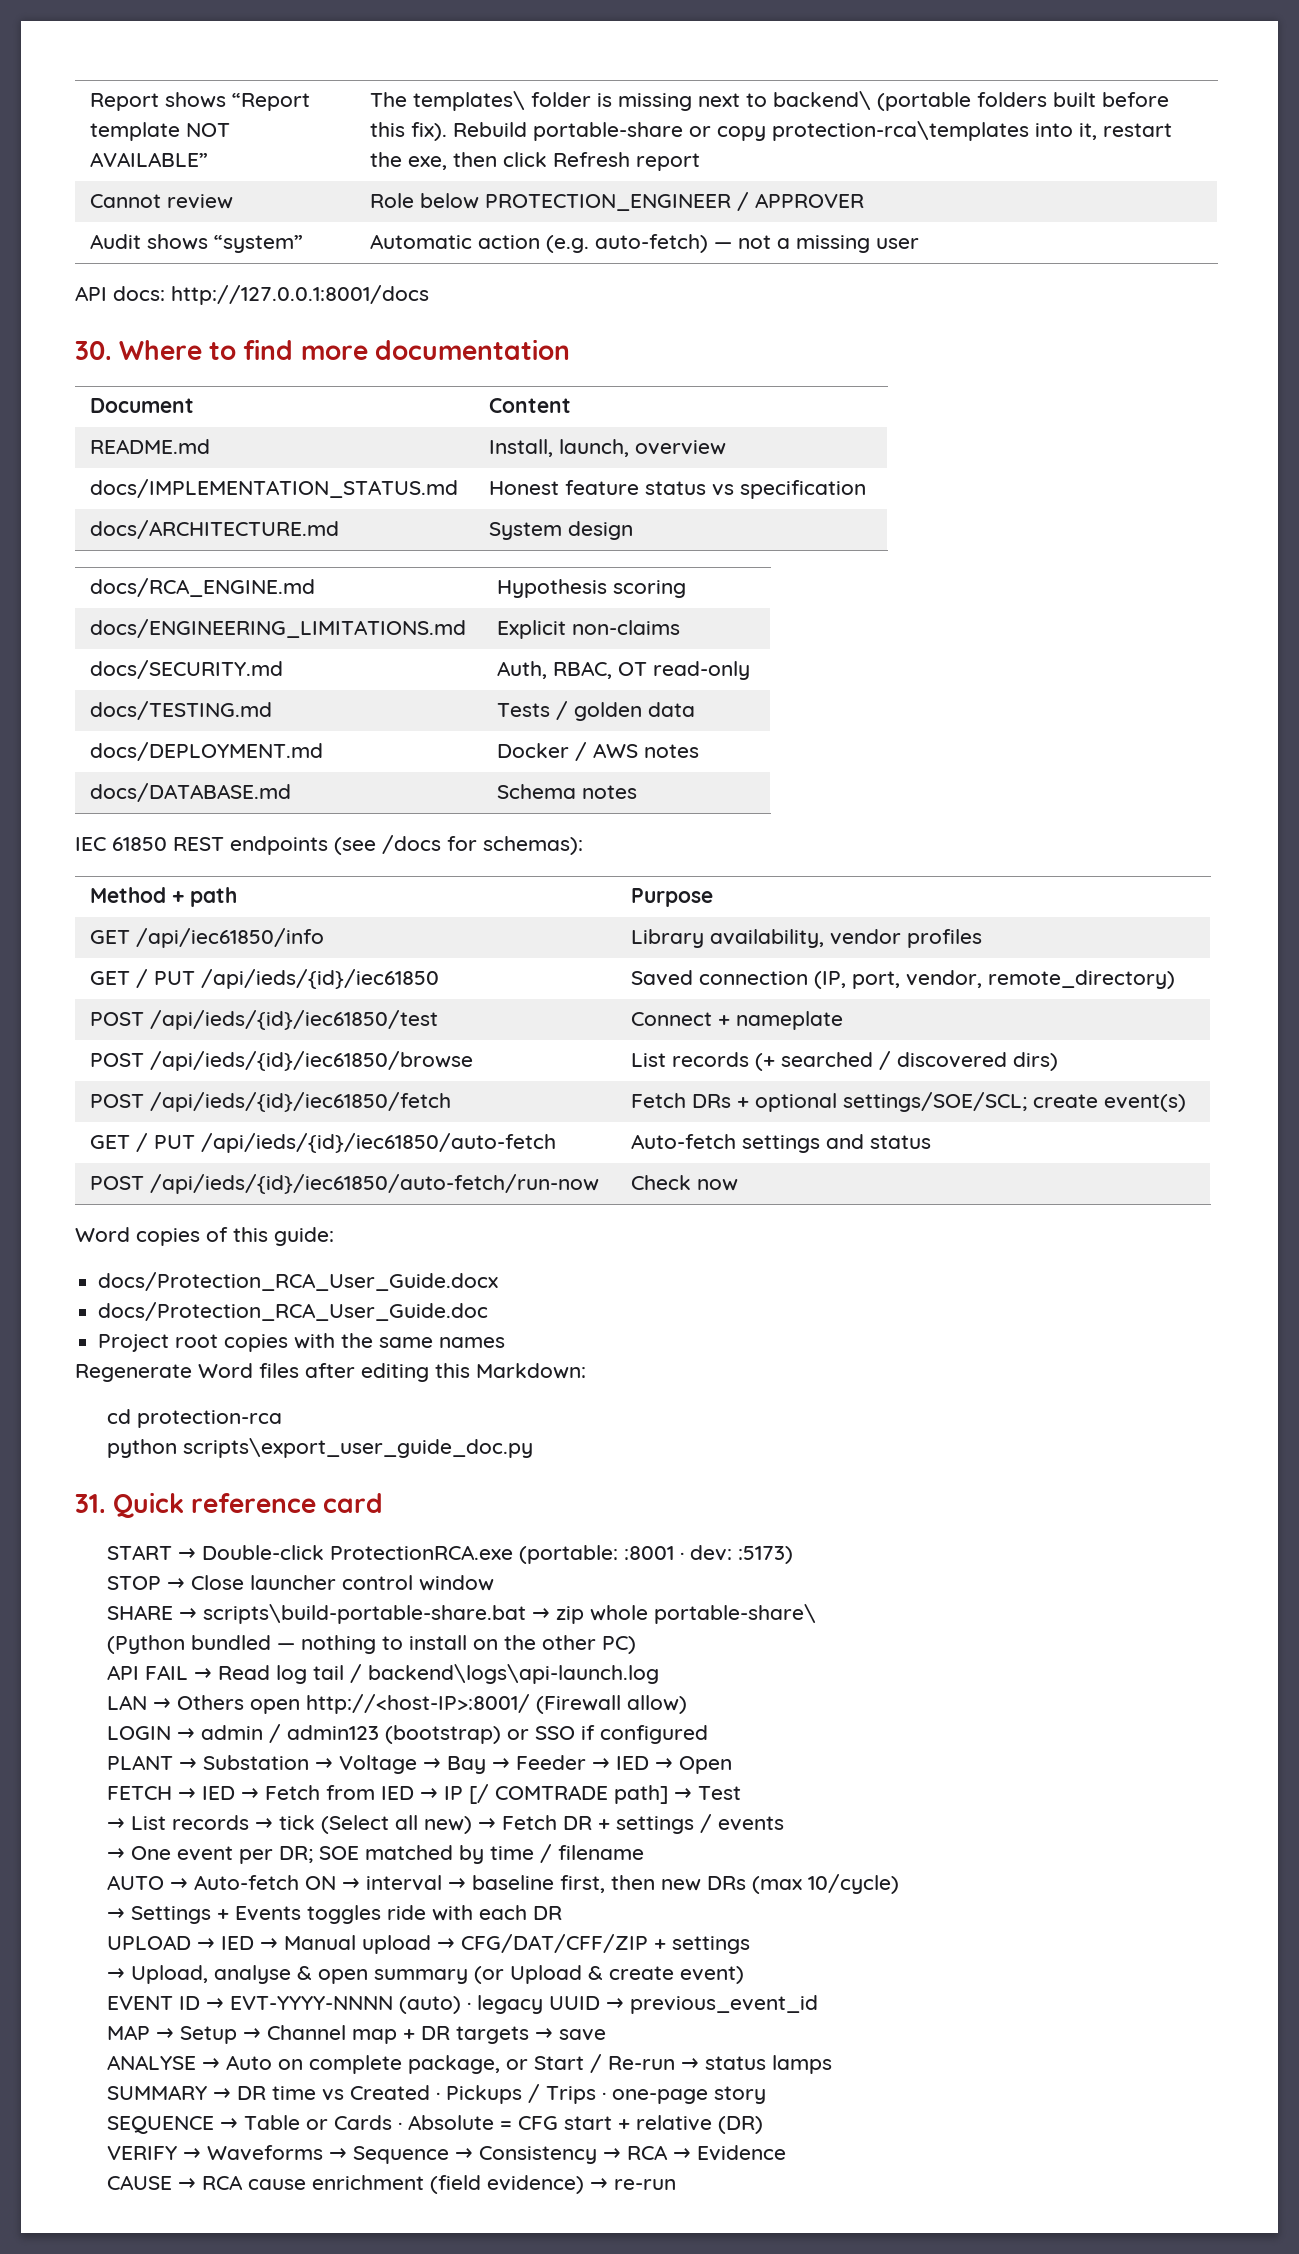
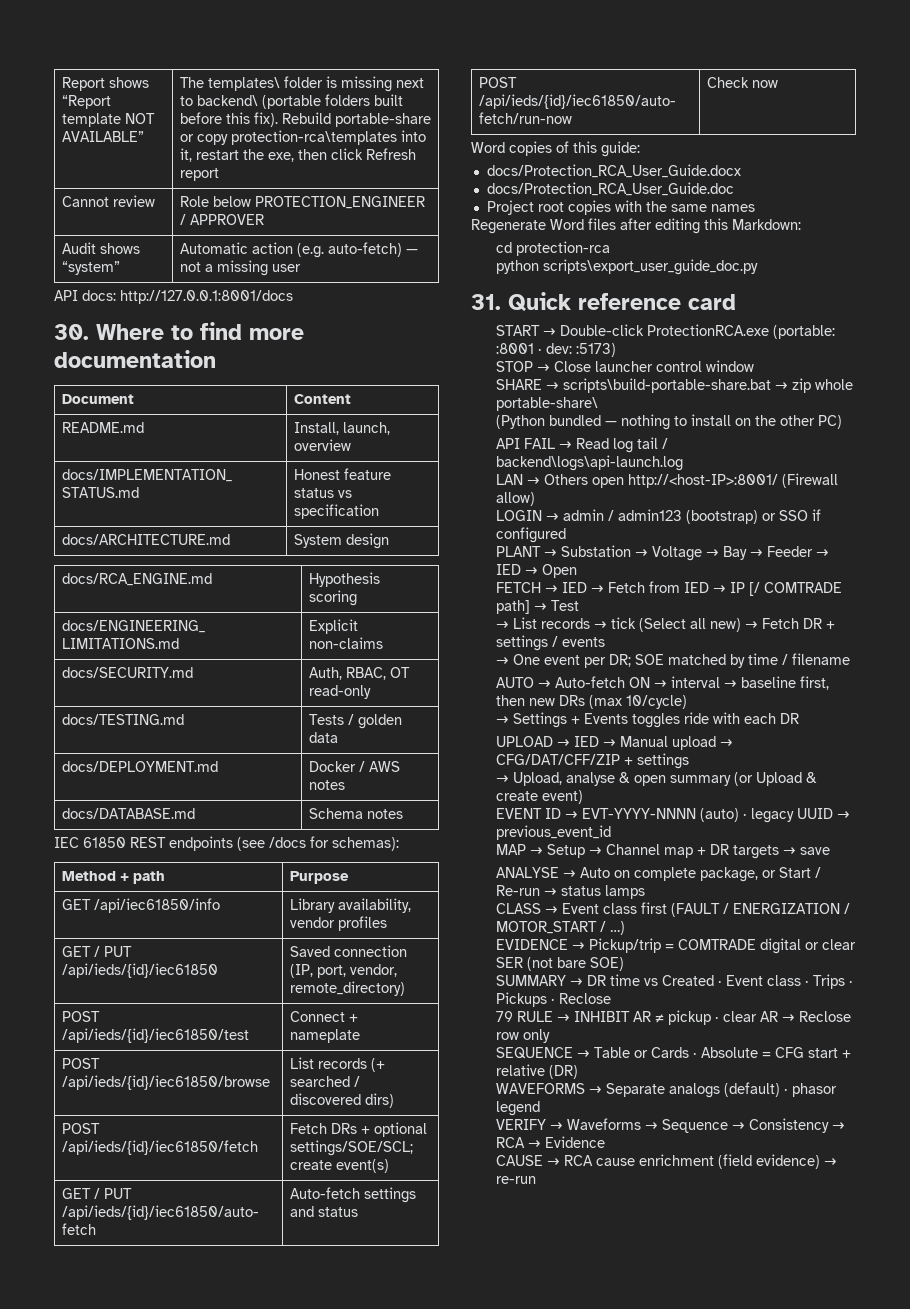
+ CLASS → Event class first (FAULT / ENERGIZATION / MOTOR_START / …)
+ EVIDENCE → Pickup/trip = COMTRADE digital or clear SER (not bare SOE)
- SUMMARY → DR time vs Created · Pickups / Trips · one-page story
+ SUMMARY → DR time vs Created · Event class · Trips · Pickups · Reclose
+ 79 RULE → INHIBIT AR ≠ pickup · clear AR → Reclose row only
+ WAVEFORMS → Separate analogs (default) · phasor legend

